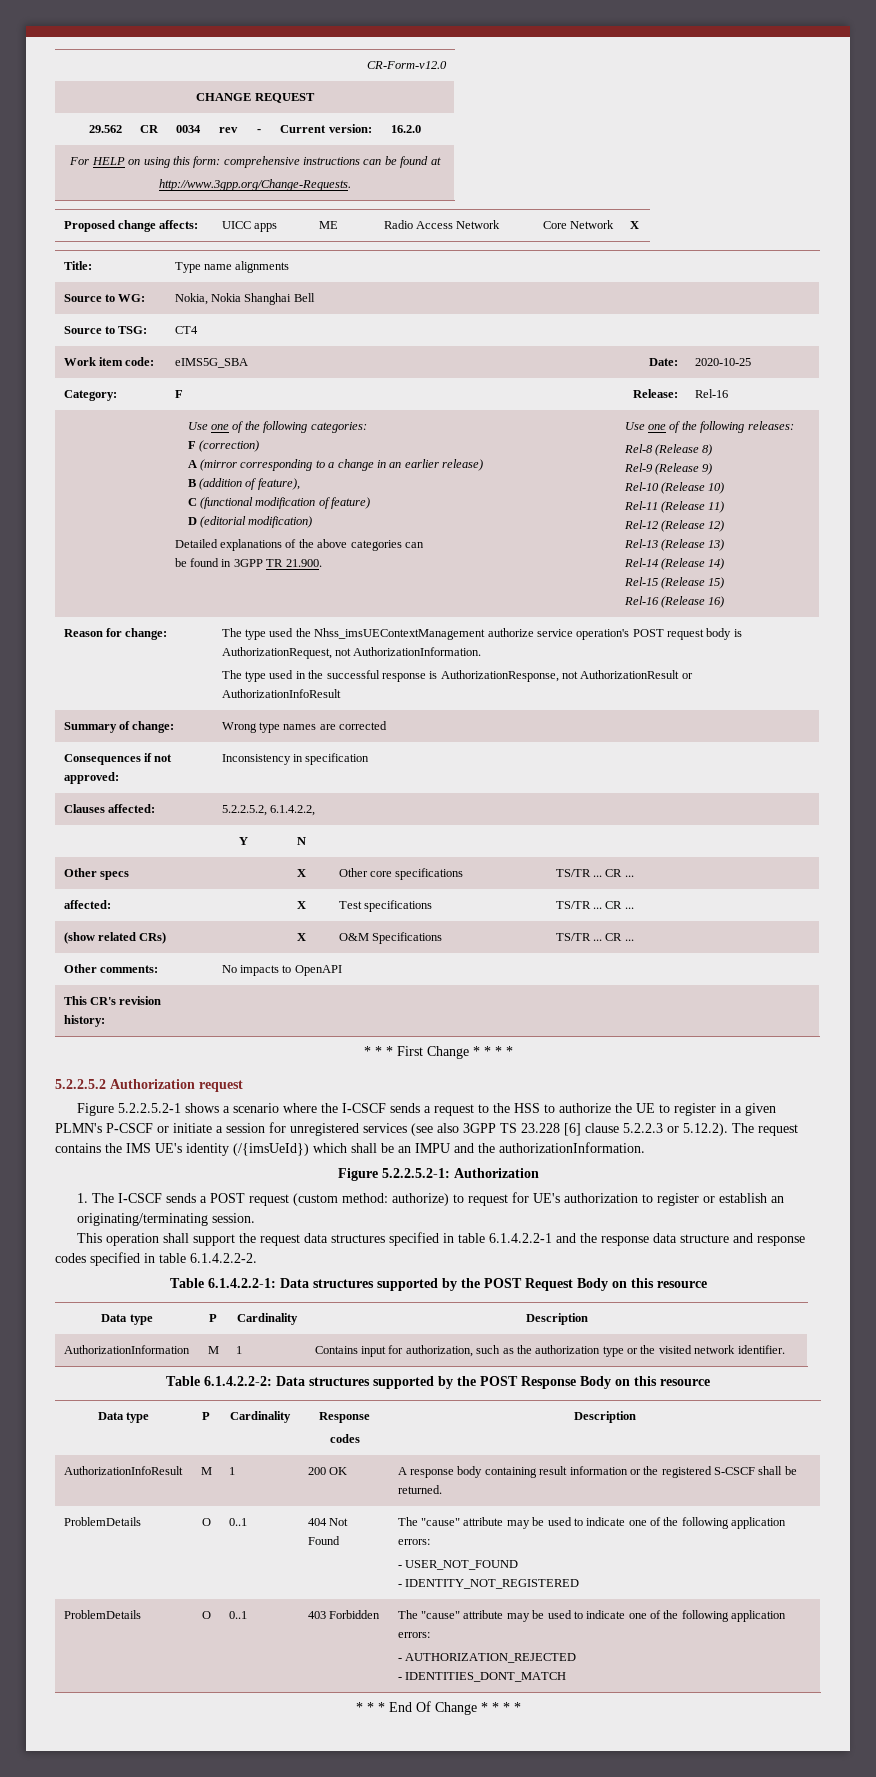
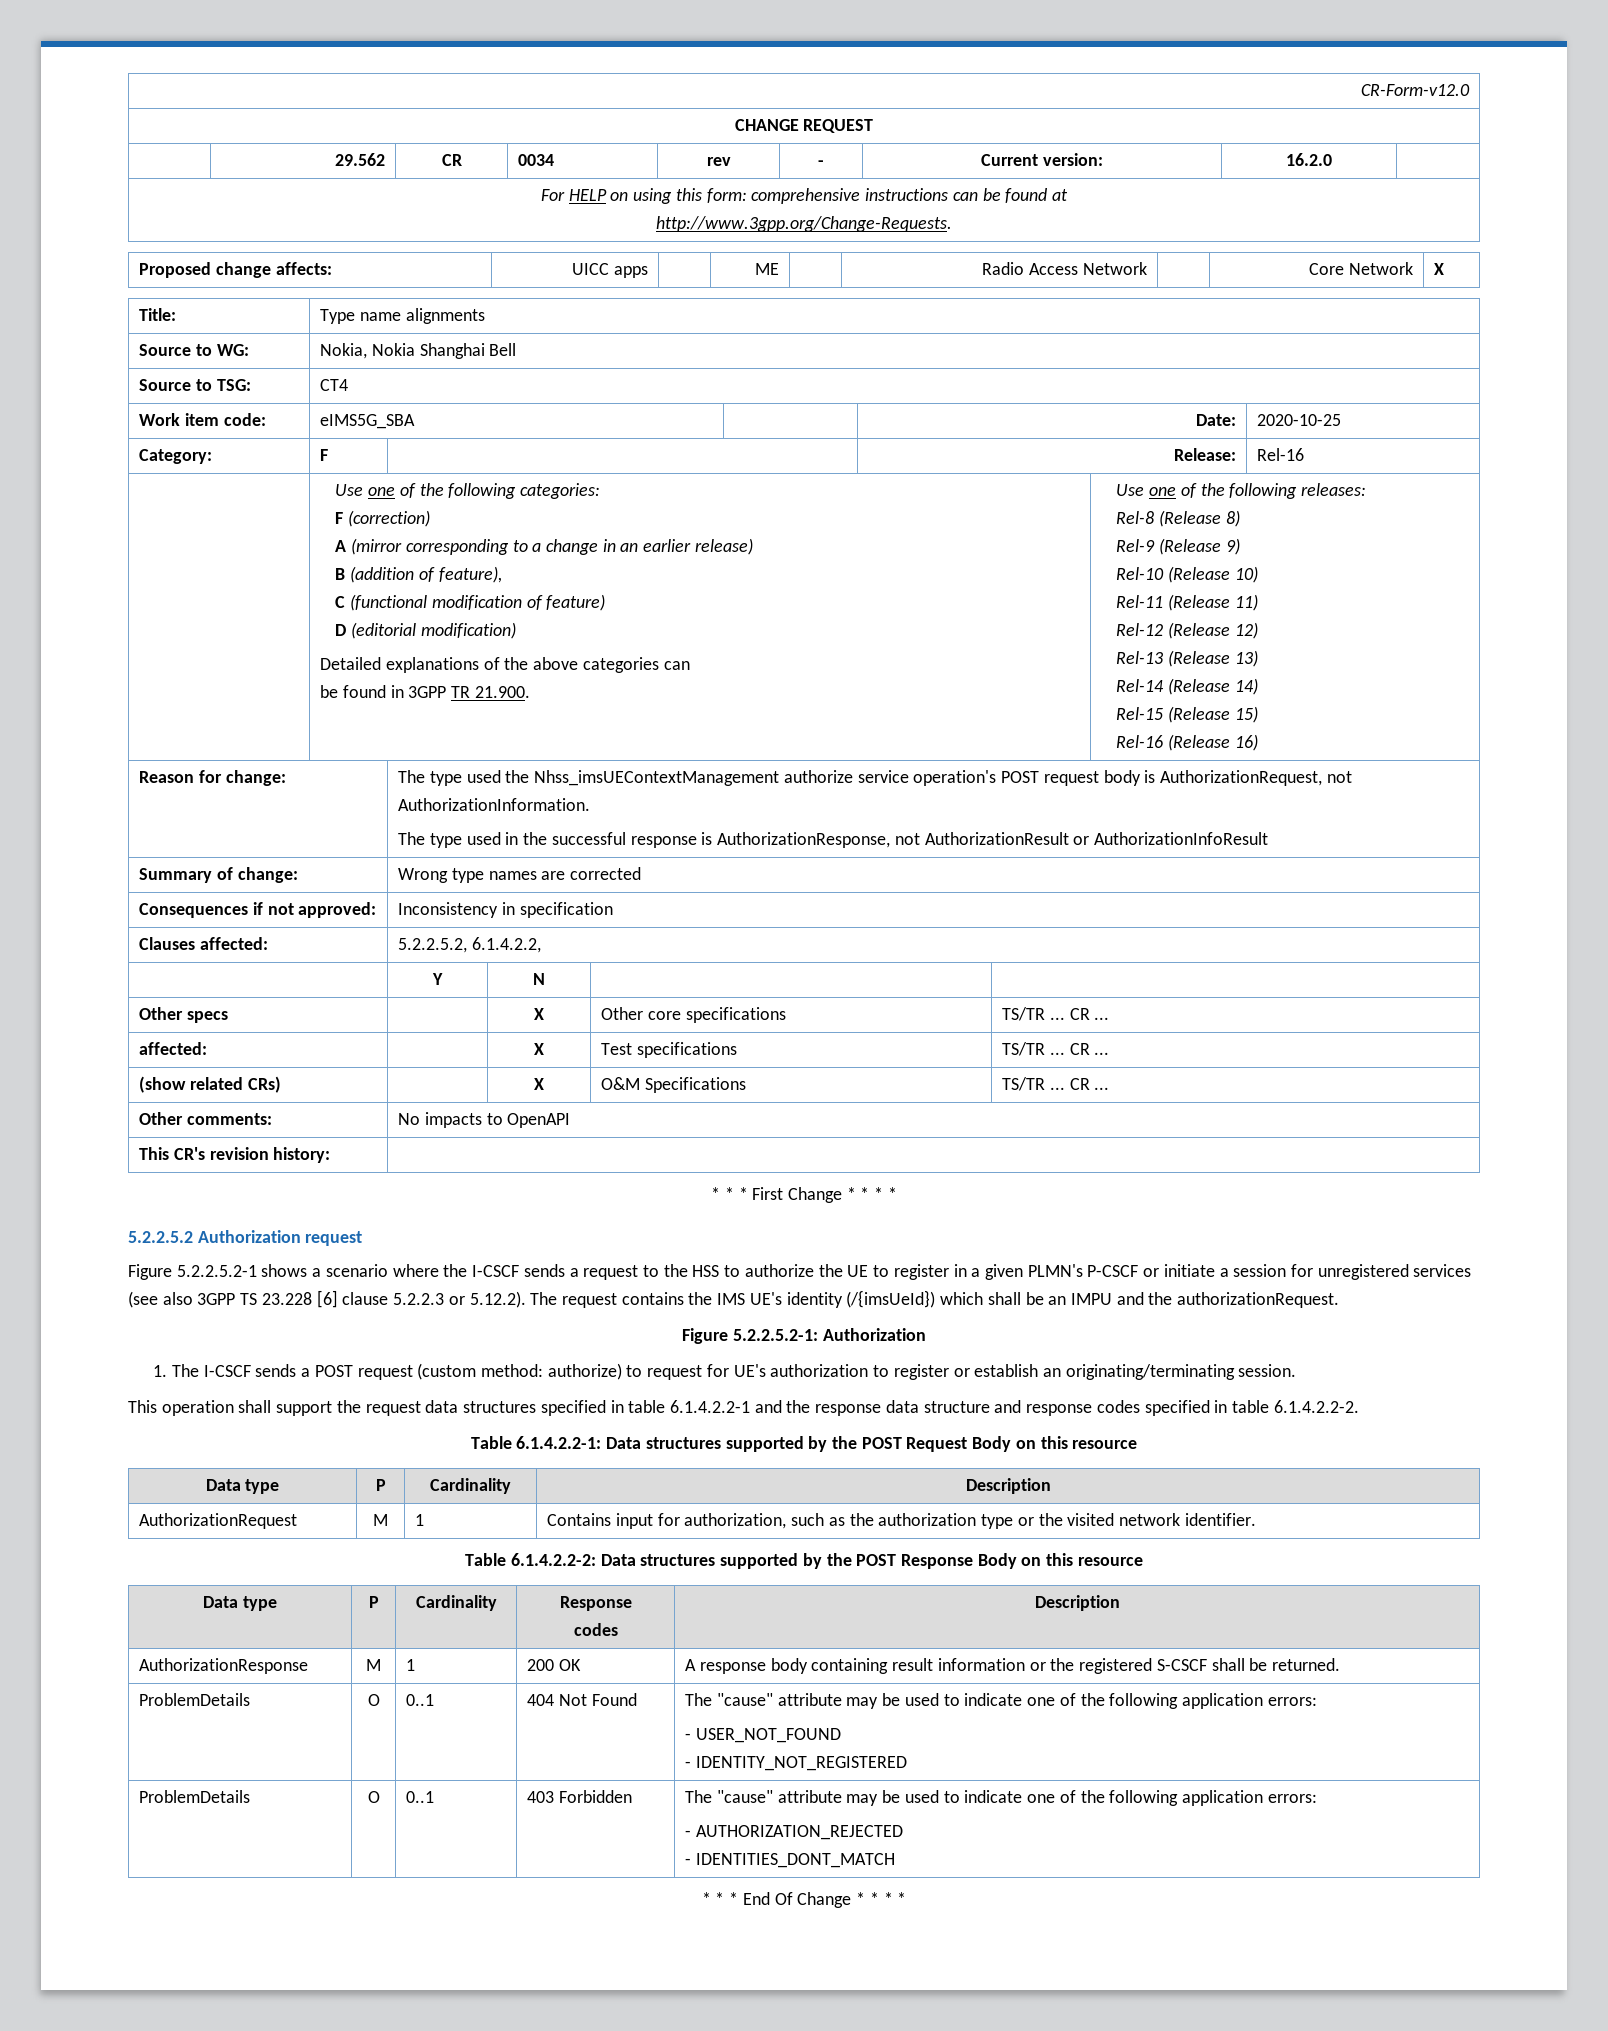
- Figure 5.2.2.5.2-1 shows a scenario where the I-CSCF sends a request to the HSS to authorize the UE to register in a given PLMN's P-CSCF or initiate a session for unregistered services (see also 3GPP TS 23.228 [6] clause 5.2.2.3 or 5.12.2). The request contains the IMS UE's identity (/{imsUeId}) which shall be an IMPU and the authorizationInformation.
+ Figure 5.2.2.5.2-1 shows a scenario where the I-CSCF sends a request to the HSS to authorize the UE to register in a given PLMN's P-CSCF or initiate a session for unregistered services (see also 3GPP TS 23.228 [6] clause 5.2.2.3 or 5.12.2). The request contains the IMS UE's identity (/{imsUeId}) which shall be an IMPU and the authorizationRequest.
- AuthorizationInformation | M | 1 | Contains input for authorization, such as the authorization type or the visited network identifier.
+ AuthorizationRequest | M | 1 | Contains input for authorization, such as the authorization type or the visited network identifier.
- AuthorizationInfoResult | M | 1 | 200 OK | A response body containing result information or the registered S-CSCF shall be returned.
+ AuthorizationResponse | M | 1 | 200 OK | A response body containing result information or the registered S-CSCF shall be returned.

